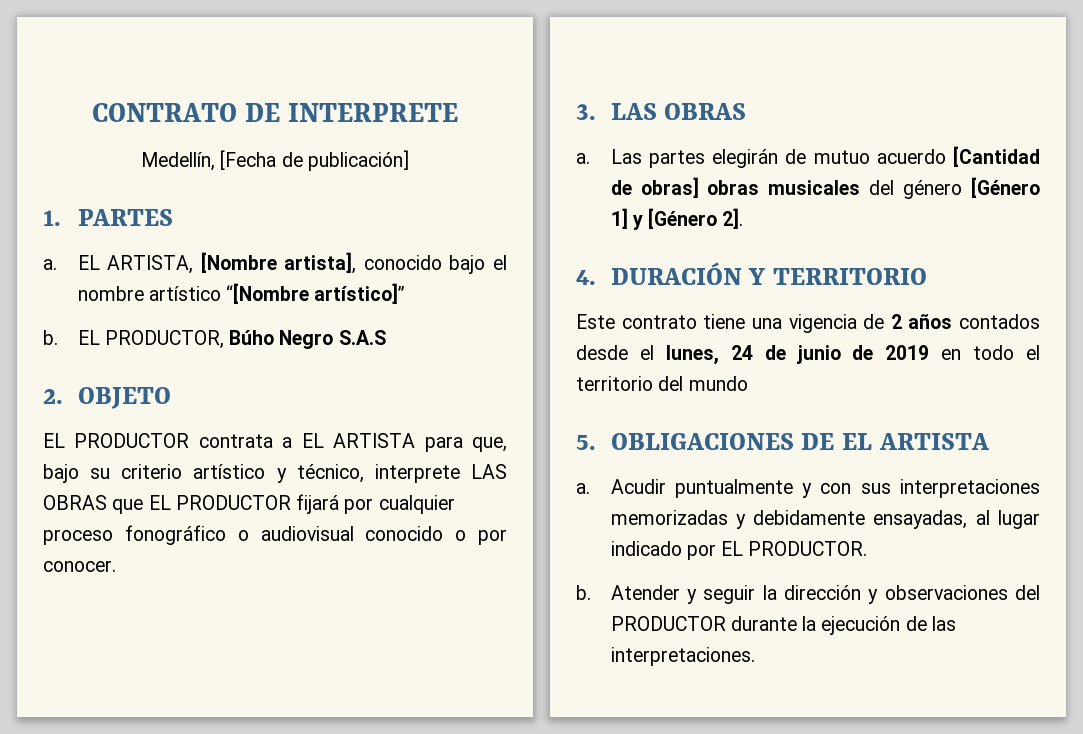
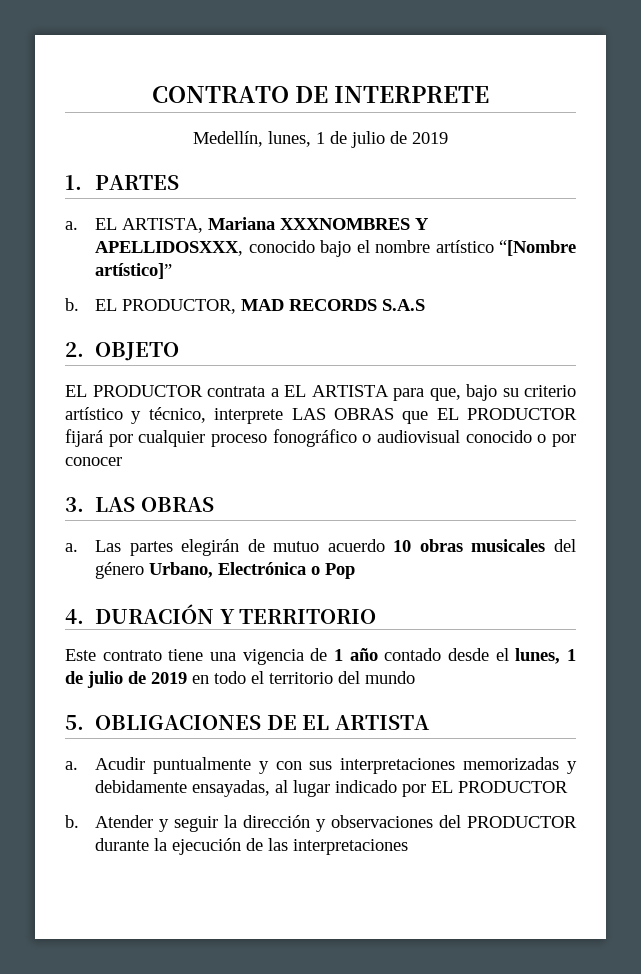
- Medellín, [Fecha de publicación]
+ Medellín, lunes, 1 de julio de 2019
- EL ARTISTA, [Nombre artista], conocido bajo el nombre artístico “[Nombre artístico]”
+ EL ARTISTA, Mariana XXXNOMBRES Y APELLIDOSXXX, conocido bajo el nombre artístico “[Nombre artístico]”
- EL PRODUCTOR, Búho Negro S.A.S
+ EL PRODUCTOR, MAD RECORDS S.A.S
- EL PRODUCTOR contrata a EL ARTISTA para que, bajo su criterio artístico y técnico, interprete LAS OBRAS que EL PRODUCTOR fijará por cualquier proceso fonográfico o audiovisual conocido o por conocer.
+ EL PRODUCTOR contrata a EL ARTISTA para que, bajo su criterio artístico y técnico, interprete LAS OBRAS que EL PRODUCTOR fijará por cualquier proceso fonográfico o audiovisual conocido o por conocer
- Las partes elegirán de mutuo acuerdo [Cantidad de obras] obras musicales del género [Género 1] y [Género 2].
+ Las partes elegirán de mutuo acuerdo 10 obras musicales del género Urbano, Electrónica o Pop
- Este contrato tiene una vigencia de 2 años contados desde el lunes, 24 de junio de 2019 en todo el territorio del mundo
+ Este contrato tiene una vigencia de 1 año contado desde el lunes, 1 de julio de 2019 en todo el territorio del mundo
- Acudir puntualmente y con sus interpretaciones memorizadas y debidamente ensayadas, al lugar indicado por EL PRODUCTOR.
+ Acudir puntualmente y con sus interpretaciones memorizadas y debidamente ensayadas, al lugar indicado por EL PRODUCTOR
- Atender y seguir la dirección y observaciones del PRODUCTOR durante la ejecución de las interpretaciones.
+ Atender y seguir la dirección y observaciones del PRODUCTOR durante la ejecución de las interpretaciones

